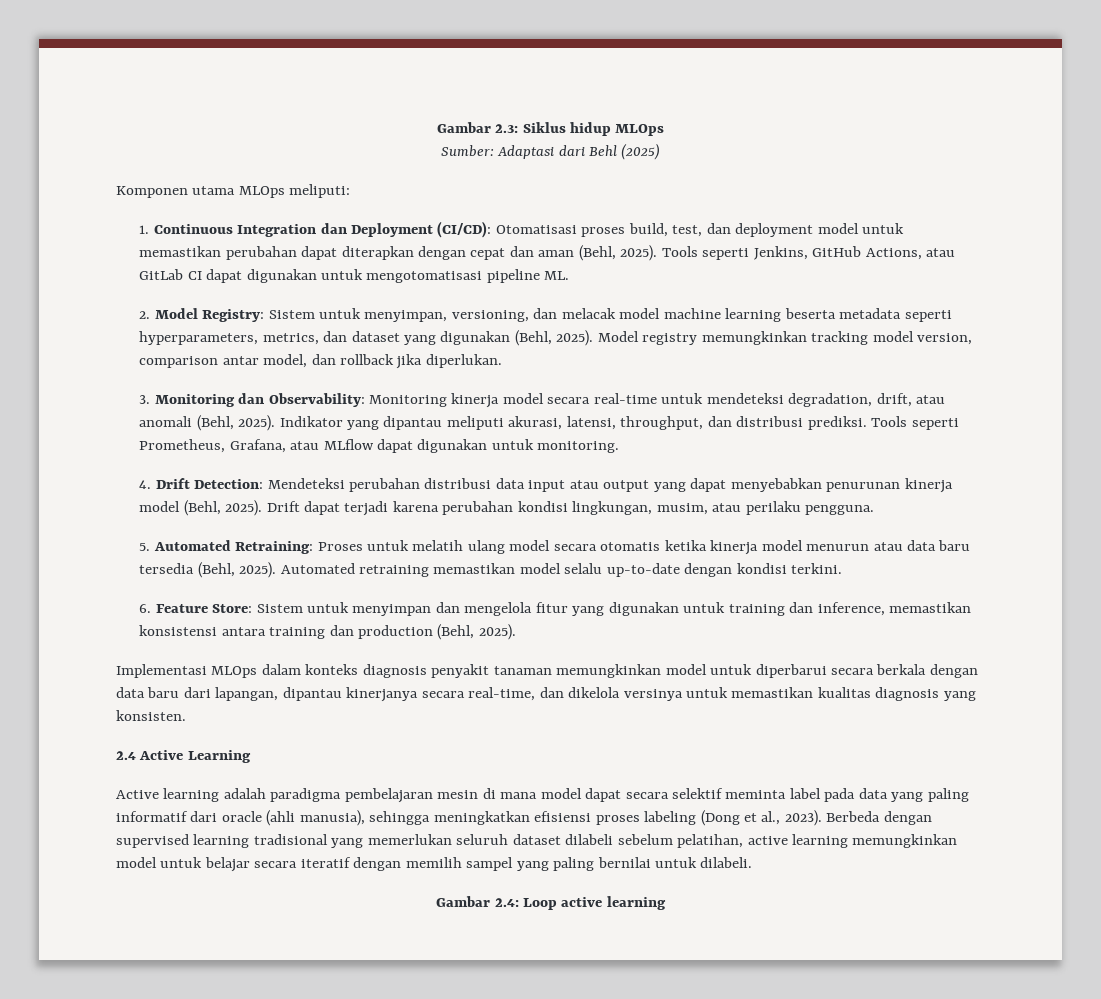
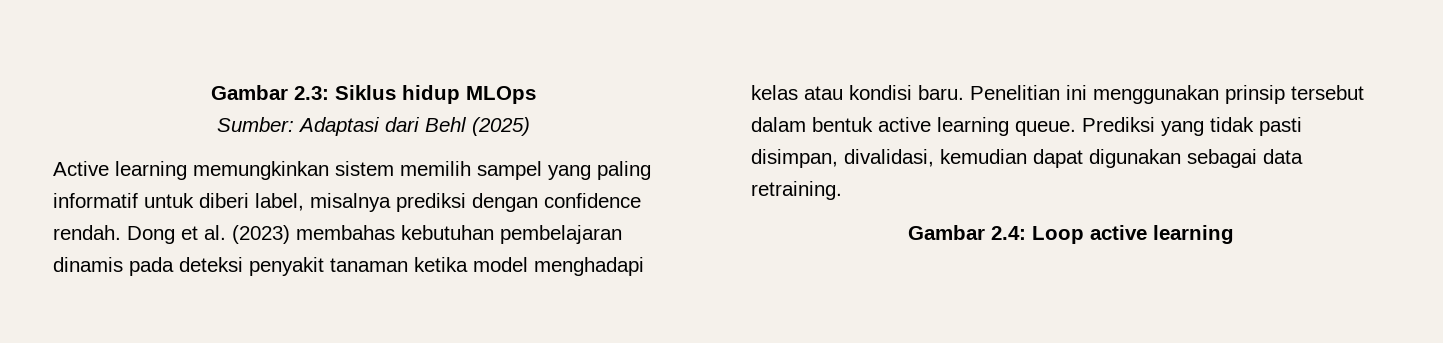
- Komponen utama MLOps meliputi:
- 1. Continuous Integration dan Deployment (CI/CD): Otomatisasi proses build, test, dan deployment model untuk memastikan perubahan dapat diterapkan dengan cepat dan aman (Behl, 2025). Tools seperti Jenkins, GitHub Actions, atau GitLab CI dapat digunakan untuk mengotomatisasi pipeline ML.
- 2. Model Registry: Sistem untuk menyimpan, versioning, dan melacak model machine learning beserta metadata seperti hyperparameters, metrics, dan dataset yang digunakan (Behl, 2025). Model registry memungkinkan tracking model version, comparison antar model, dan rollback jika diperlukan.
- 3. Monitoring dan Observability: Monitoring kinerja model secara real-time untuk mendeteksi degradation, drift, atau anomali (Behl, 2025). Indikator yang dipantau meliputi akurasi, latensi, throughput, dan distribusi prediksi. Tools seperti Prometheus, Grafana, atau MLflow dapat digunakan untuk monitoring.
- 4. Drift Detection: Mendeteksi perubahan distribusi data input atau output yang dapat menyebabkan penurunan kinerja model (Behl, 2025). Drift dapat terjadi karena perubahan kondisi lingkungan, musim, atau perilaku pengguna.
- 5. Automated Retraining: Proses untuk melatih ulang model secara otomatis ketika kinerja model menurun atau data baru tersedia (Behl, 2025). Automated retraining memastikan model selalu up-to-date dengan kondisi terkini.
- 6. Feature Store: Sistem untuk menyimpan dan mengelola fitur yang digunakan untuk training dan inference, memastikan konsistensi antara training dan production (Behl, 2025).
- Implementasi MLOps dalam konteks diagnosis penyakit tanaman memungkinkan model untuk diperbarui secara berkala dengan data baru dari lapangan, dipantau kinerjanya secara real-time, dan dikelola versinya untuk memastikan kualitas diagnosis yang konsisten.
- 2.4 Active Learning
- Active learning adalah paradigma pembelajaran mesin di mana model dapat secara selektif meminta label pada data yang paling informatif dari oracle (ahli manusia), sehingga meningkatkan efisiensi proses labeling (Dong et al., 2023). Berbeda dengan supervised learning tradisional yang memerlukan seluruh dataset dilabeli sebelum pelatihan, active learning memungkinkan model untuk belajar secara iteratif dengan memilih sampel yang paling bernilai untuk dilabeli.
+ Active learning memungkinkan sistem memilih sampel yang paling informatif untuk diberi label, misalnya prediksi dengan confidence rendah. Dong et al. (2023) membahas kebutuhan pembelajaran dinamis pada deteksi penyakit tanaman ketika model menghadapi kelas atau kondisi baru. Penelitian ini menggunakan prinsip tersebut dalam bentuk active learning queue. Prediksi yang tidak pasti disimpan, divalidasi, kemudian dapat digunakan sebagai data retraining.

